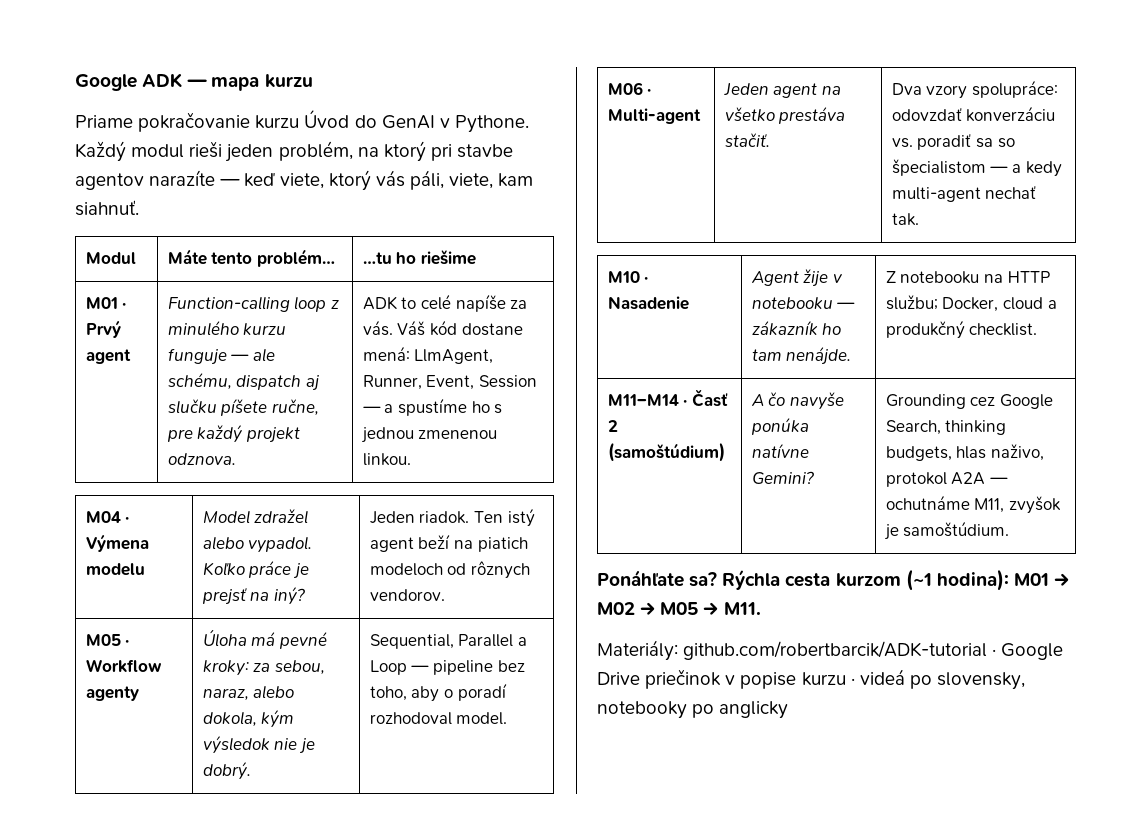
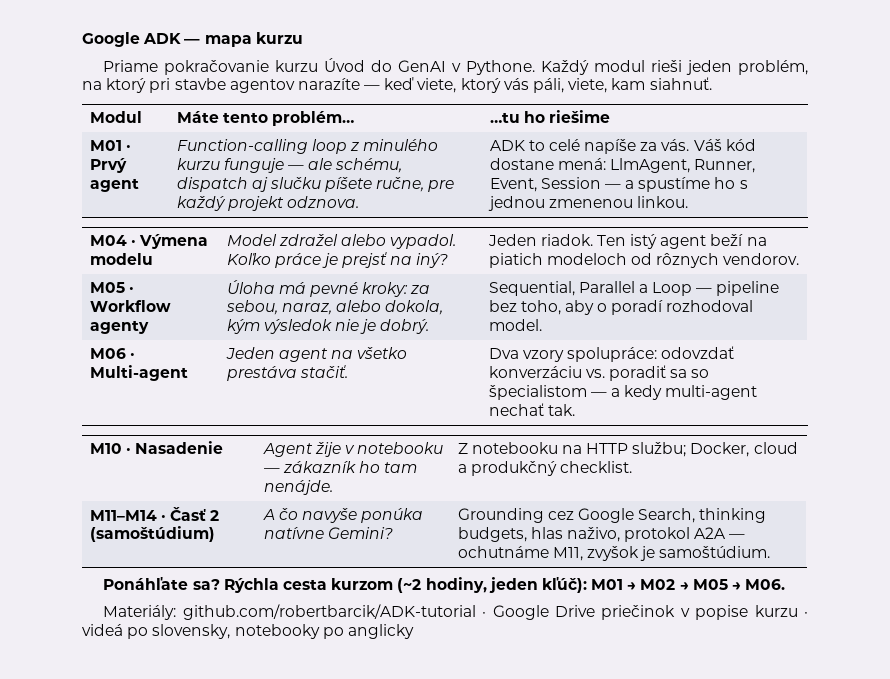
- Rýchla cesta kurzom (~1 hodina): M01 → M02 → M05 → M11.
+ Rýchla cesta kurzom (~2 hodiny, jeden kľúč): M01 → M02 → M05 → M06.

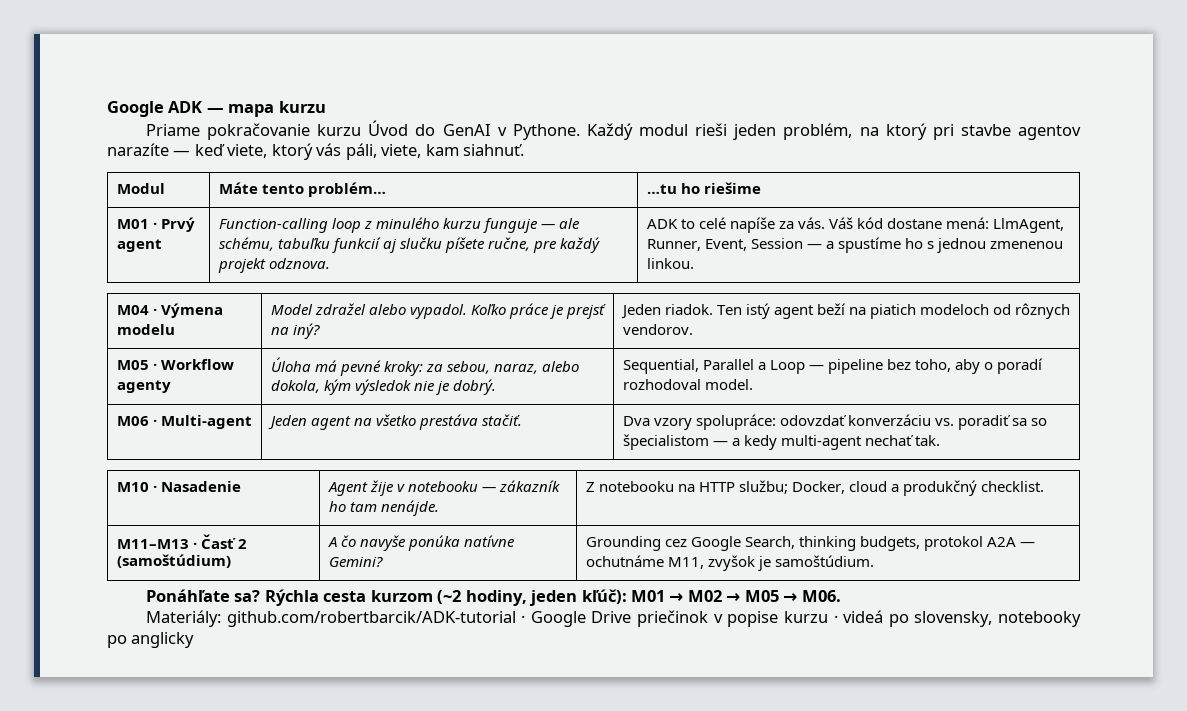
- Function-calling loop z minulého kurzu funguje — ale schému, dispatch aj slučku píšete ručne, pre každý projekt odznova.
+ Function-calling loop z minulého kurzu funguje — ale schému, tabuľku funkcií aj slučku píšete ručne, pre každý projekt odznova.
- M11–M14 · Časť 2 (samoštúdium) | A čo navyše ponúka natívne Gemini? | Grounding cez Google Search, thinking budgets, hlas naživo, protokol A2A — ochutnáme M11, zvyšok je samoštúdium.
+ M11–M13 · Časť 2 (samoštúdium) | A čo navyše ponúka natívne Gemini? | Grounding cez Google Search, thinking budgets, protokol A2A — ochutnáme M11, zvyšok je samoštúdium.

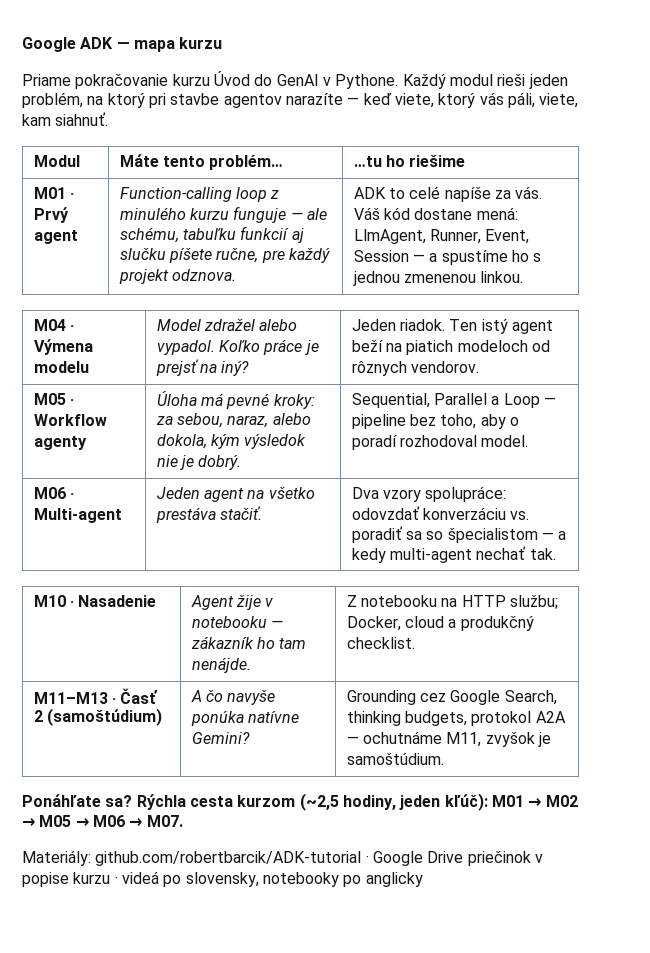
- Rýchla cesta kurzom (~2 hodiny, jeden kľúč): M01 → M02 → M05 → M06.
+ Rýchla cesta kurzom (~2,5 hodiny, jeden kľúč): M01 → M02 → M05 → M06 → M07.

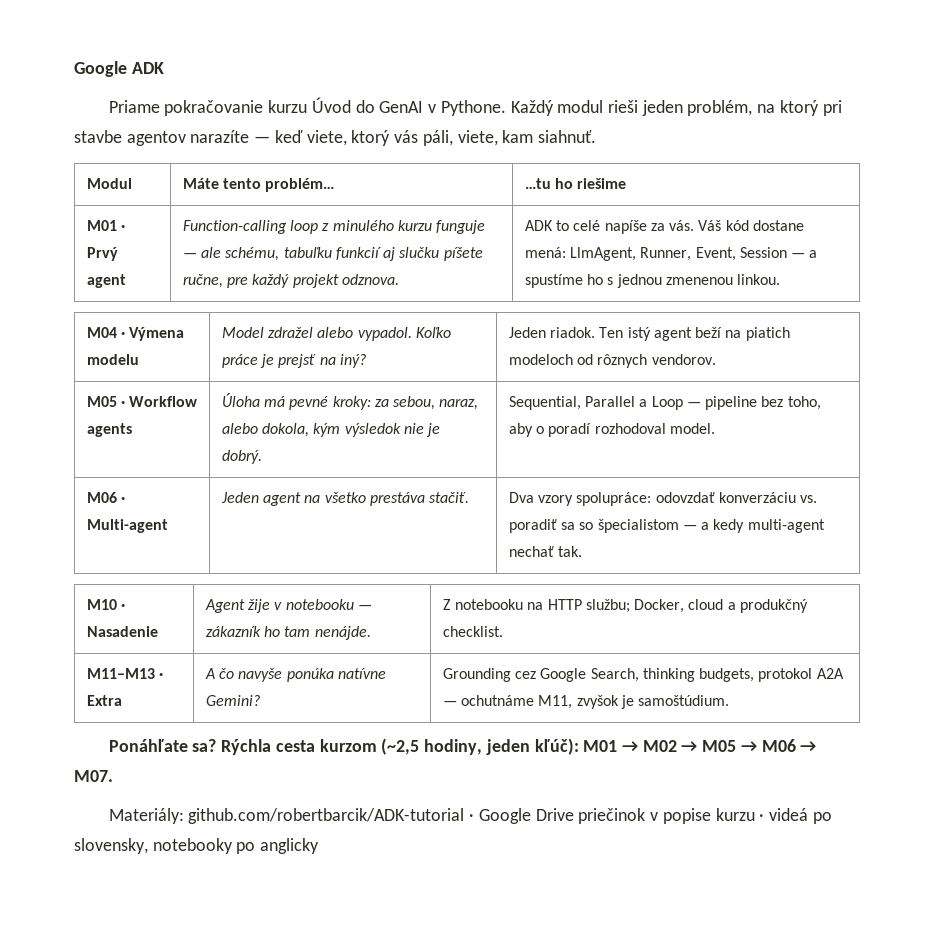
- Google ADK — mapa kurzu
+ Google ADK
- M05 · Workflow agenty | Úloha má pevné kroky: za sebou, naraz, alebo dokola, kým výsledok nie je dobrý. | Sequential, Parallel a Loop — pipeline bez toho, aby o poradí rozhodoval model.
+ M05 · Workflow agents | Úloha má pevné kroky: za sebou, naraz, alebo dokola, kým výsledok nie je dobrý. | Sequential, Parallel a Loop — pipeline bez toho, aby o poradí rozhodoval model.
- M11–M13 · Časť 2 (samoštúdium) | A čo navyše ponúka natívne Gemini? | Grounding cez Google Search, thinking budgets, protokol A2A — ochutnáme M11, zvyšok je samoštúdium.
+ M11–M13 · Extra | A čo navyše ponúka natívne Gemini? | Grounding cez Google Search, thinking budgets, protokol A2A — ochutnáme M11, zvyšok je samoštúdium.

